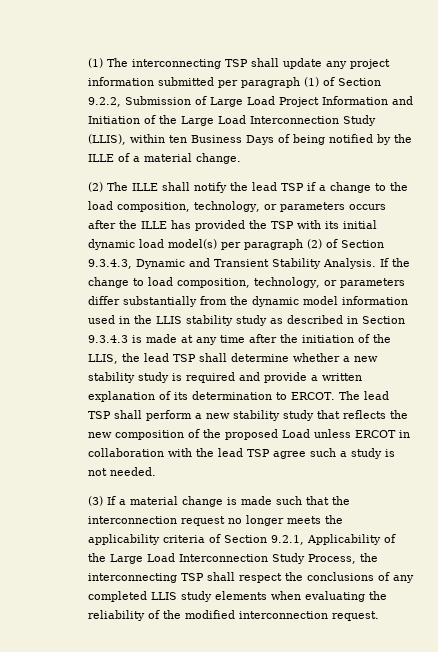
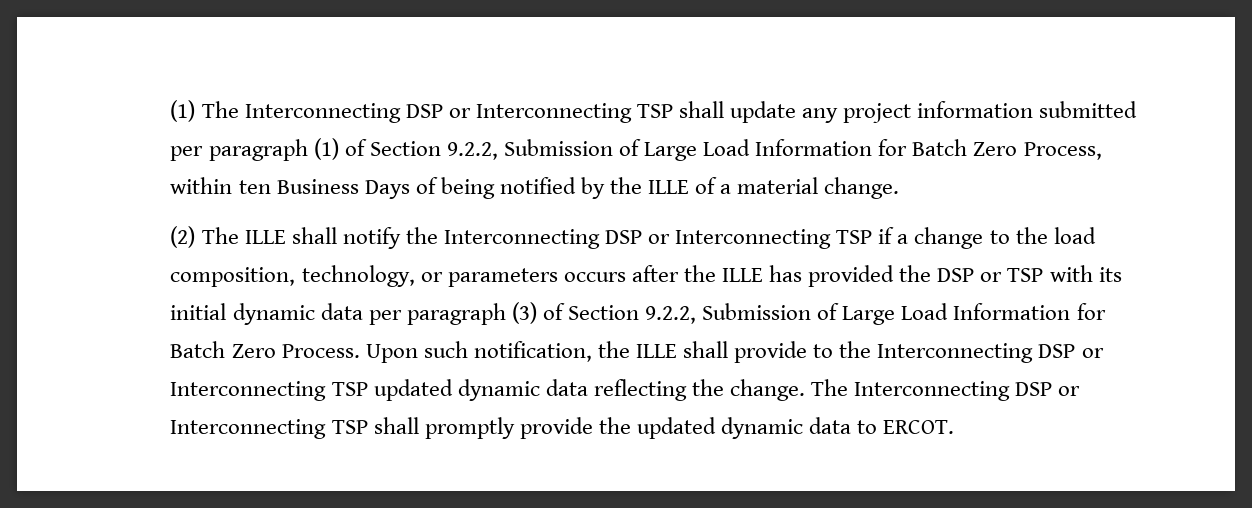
- (1) The interconnecting TSP shall update any project information submitted per paragraph (1) of Section 9.2.2, Submission of Large Load Project Information and Initiation of the Large Load Interconnection Study (LLIS), within ten Business Days of being notified by the ILLE of a material change.
+ (1) The Interconnecting DSP or Interconnecting TSP shall update any project information submitted per paragraph (1) of Section 9.2.2, Submission of Large Load Information for Batch Zero Process, within ten Business Days of being notified by the ILLE of a material change.
- (2) The ILLE shall notify the lead TSP if a change to the load composition, technology, or parameters occurs after the ILLE has provided the TSP with its initial dynamic load model(s) per paragraph (2) of Section 9.3.4.3, Dynamic and Transient Stability Analysis. If the change to load composition, technology, or parameters differ substantially from the dynamic model information used in the LLIS stability study as described in Section 9.3.4.3 is made at any time after the initiation of the LLIS, the lead TSP shall determine whether a new stability study is required and provide a written explanation of its determination to ERCOT. The lead TSP shall perform a new stability study that reflects the new composition of the proposed Load unless ERCOT in collaboration with the lead TSP agree such a study is not needed.
- (3) If a material change is made such that the interconnection request no longer meets the applicability criteria of Section 9.2.1, Applicability of the Large Load Interconnection Study Process, the interconnecting TSP shall respect the conclusions of any completed LLIS study elements when evaluating the reliability of the modified interconnection request.
+ (2) The ILLE shall notify the Interconnecting DSP or Interconnecting TSP if a change to the load composition, technology, or parameters occurs after the ILLE has provided the DSP or TSP with its initial dynamic data per paragraph (3) of Section 9.2.2, Submission of Large Load Information for Batch Zero Process. Upon such notification, the ILLE shall provide to the Interconnecting DSP or Interconnecting TSP updated dynamic data reflecting the change. The Interconnecting DSP or Interconnecting TSP shall promptly provide the updated dynamic data to ERCOT.

